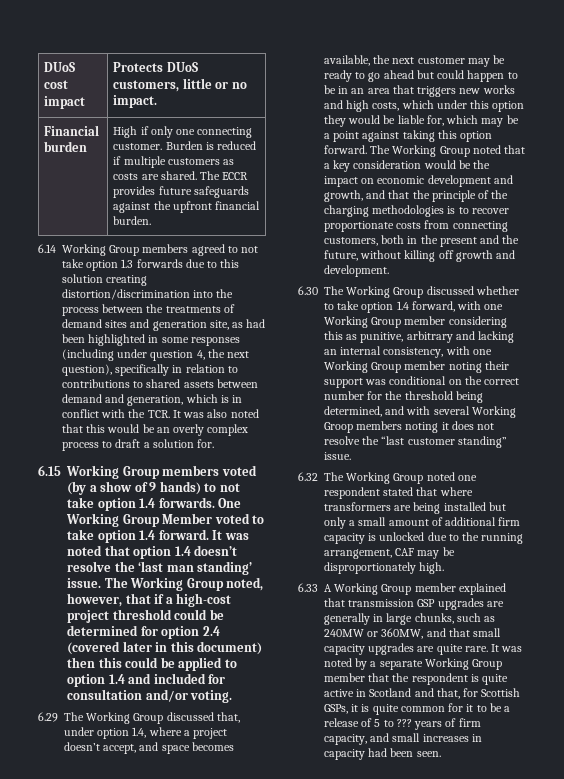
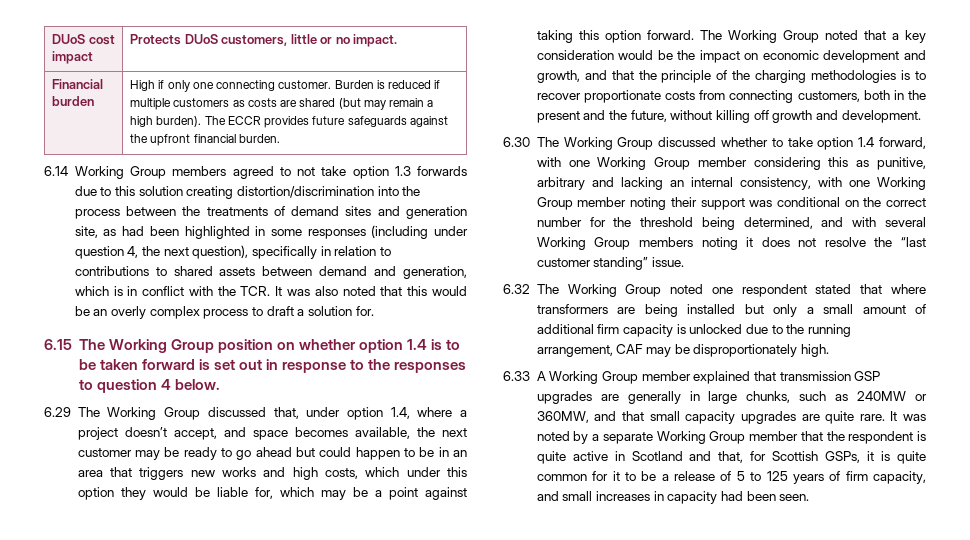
- Financial burden | High if only one connecting customer. Burden is reduced if multiple customers as costs are shared. The ECCR provides future safeguards against the upfront financial burden.
+ Financial burden | High if only one connecting customer. Burden is reduced if multiple customers as costs are shared (but may remain a high burden). The ECCR provides future safeguards against the upfront financial burden.
- 6.15 Working Group members voted (by a show of 9 hands) to not take option 1.4 forwards. One Working Group Member voted to take option 1.4 forward. It was noted that option 1.4 doesn’t resolve the ‘last man standing’ issue. The Working Group noted, however, that if a high-cost project threshold could be determined for option 2.4 (covered later in this document) then this could be applied to option 1.4 and included for consultation and/or voting.
+ 6.15 The Working Group position on whether option 1.4 is to be taken forward is set out in response to the responses to question 4 below.
- 6.30 The Working Group discussed whether to take option 1.4 forward, with one Working Group member considering this as punitive, arbitrary and lacking an internal consistency, with one Working Group member noting their support was conditional on the correct number for the threshold being determined, and with several Working Groop members noting it does not resolve the “last customer standing” issue.
+ 6.30 The Working Group discussed whether to take option 1.4 forward, with one Working Group member considering this as punitive, arbitrary and lacking an internal consistency, with one Working Group member noting their support was conditional on the correct number for the threshold being determined, and with several Working Group members noting it does not resolve the “last customer standing” issue.
- It was noted by a separate Working Group member that the respondent is quite active in Scotland and that, for Scottish GSPs, it is quite common for it to be a release of 5 to ??? years of firm capacity, and small increases in capacity had been seen.
+ It was noted by a separate Working Group member that the respondent is quite active in Scotland and that, for Scottish GSPs, it is quite common for it to be a release of 5 to 125 years of firm capacity, and small increases in capacity had been seen.

